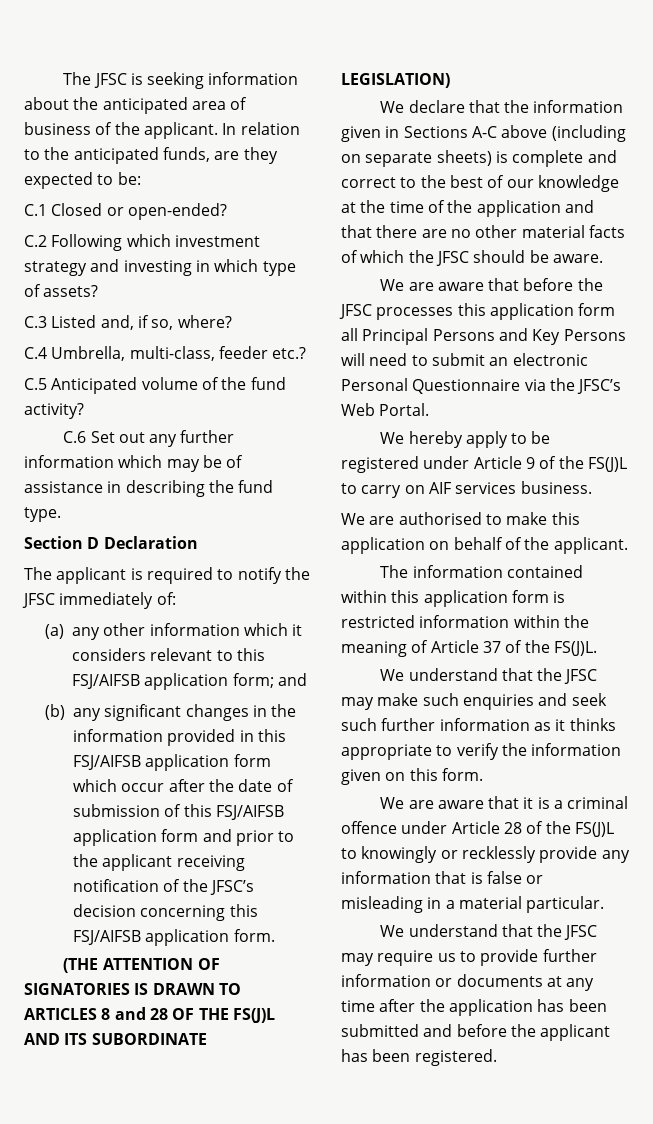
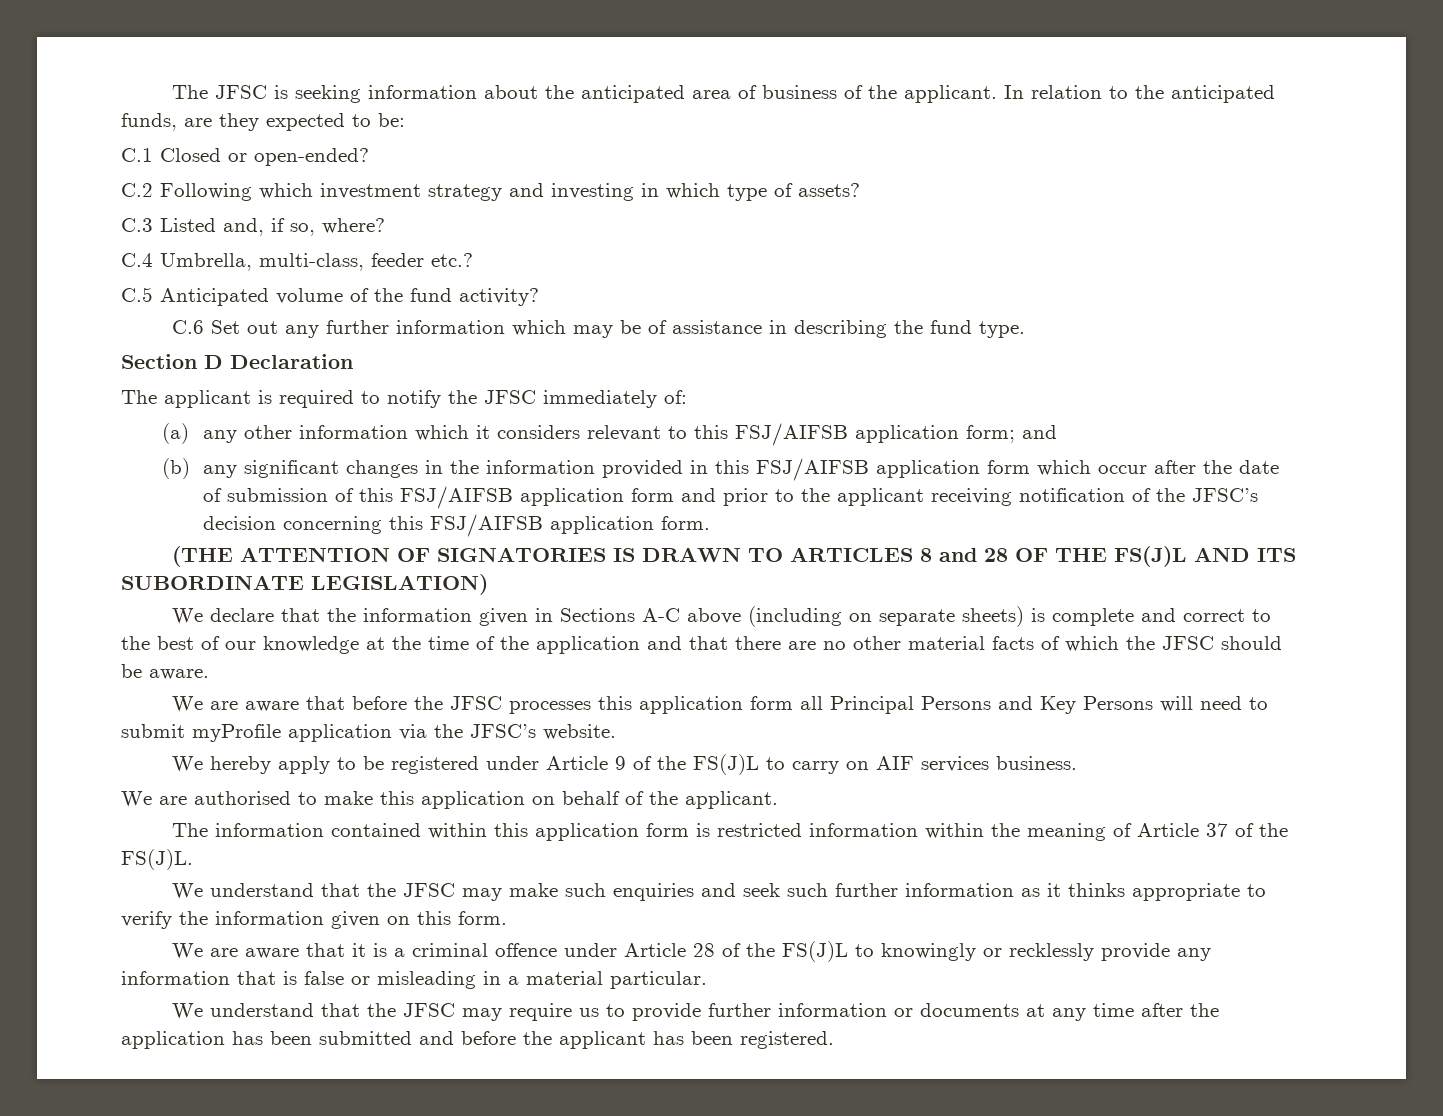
- We are aware that before the JFSC processes this application form all Principal Persons and Key Persons will need to submit an electronic Personal Questionnaire via the JFSC’s Web Portal.
+ We are aware that before the JFSC processes this application form all Principal Persons and Key Persons will need to submit myProfile application via the JFSC’s website.

